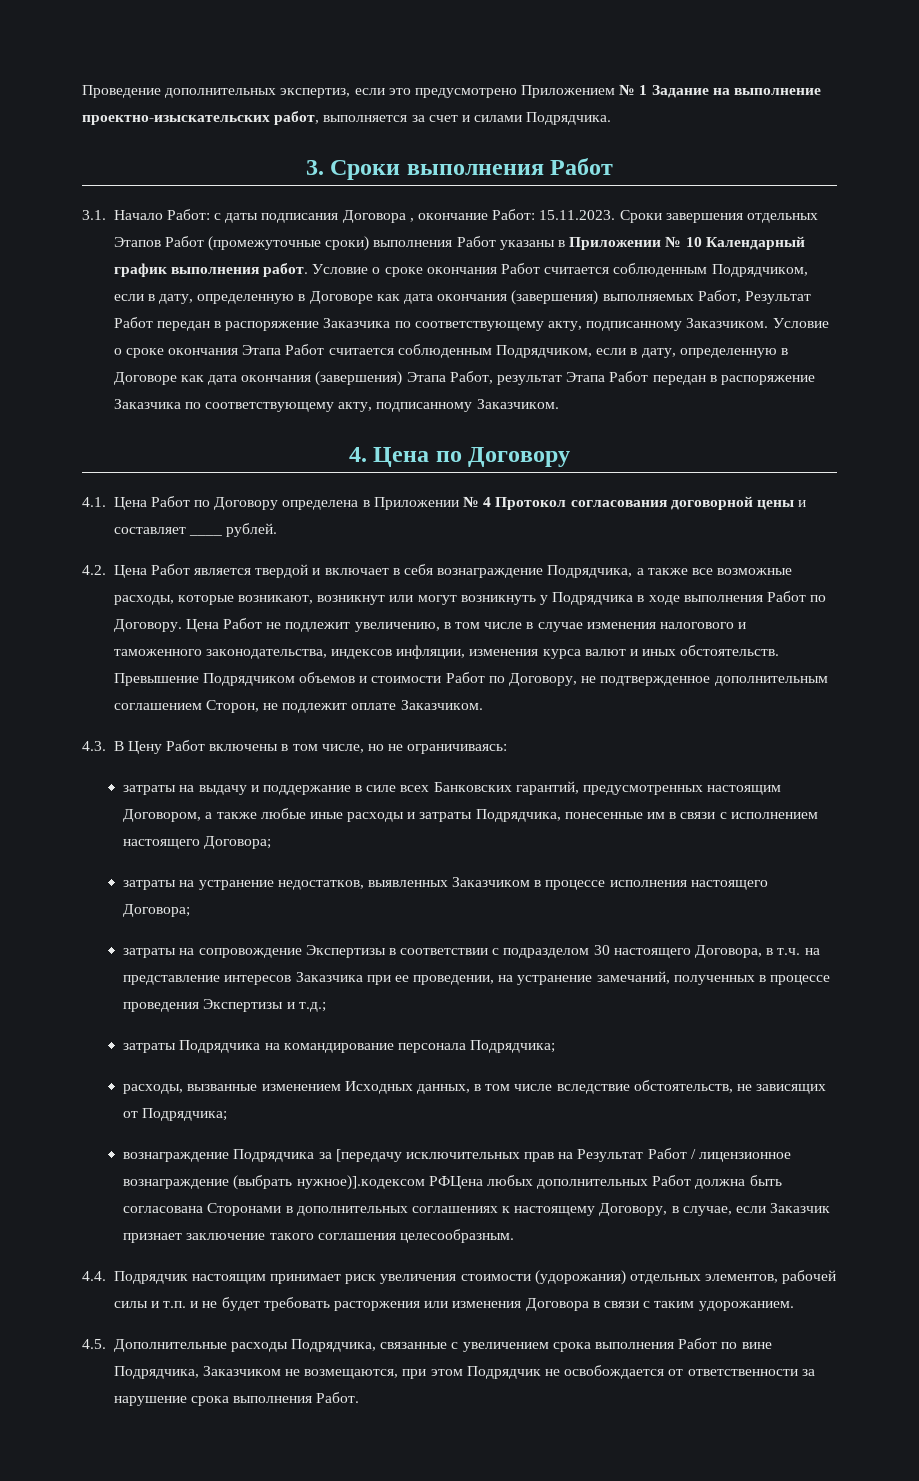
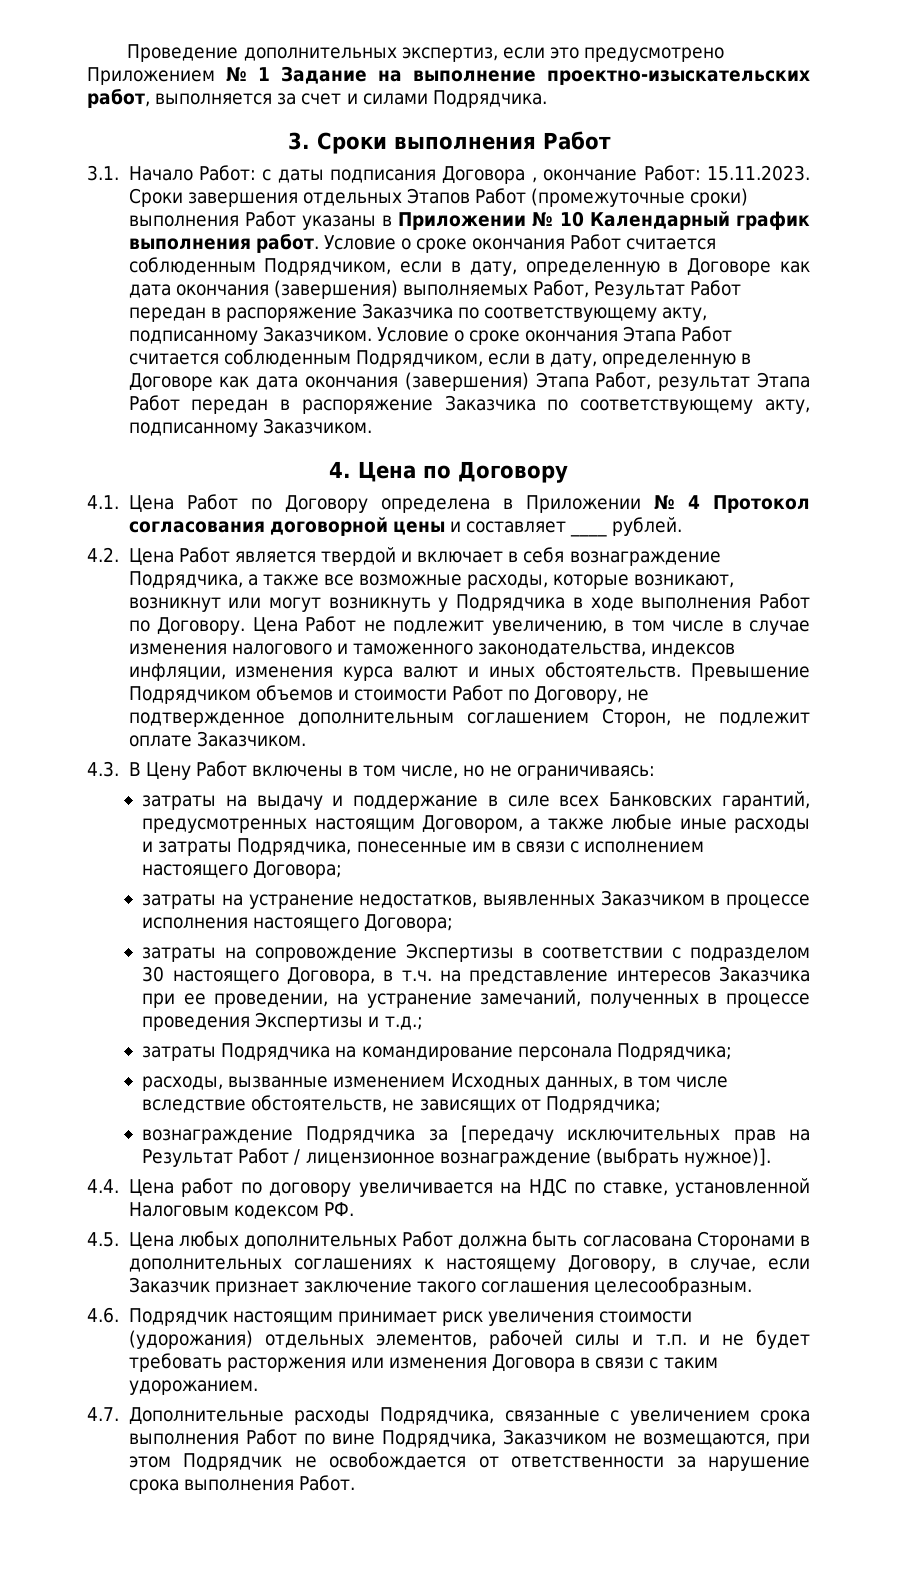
- вознаграждение Подрядчика за [передачу исключительных прав на Результат Работ / лицензионное вознаграждение (выбрать нужное)].кодексом РФЦена любых дополнительных Работ должна быть согласована Сторонами в дополнительных соглашениях к настоящему Договору, в случае, если Заказчик признает заключение такого соглашения целесообразным.
+ вознаграждение Подрядчика за [передачу исключительных прав на Результат Работ / лицензионное вознаграждение (выбрать нужное)].
+ 4.4. Цена работ по договору увеличивается на НДС по ставке, установленной Налоговым кодексом РФ.
+ 4.5. Цена любых дополнительных Работ должна быть согласована Сторонами в дополнительных соглашениях к настоящему Договору, в случае, если Заказчик признает заключение такого соглашения целесообразным.
- 4.4. Подрядчик настоящим принимает риск увеличения стоимости (удорожания) отдельных элементов, рабочей силы и т.п. и не будет требовать расторжения или изменения Договора в связи с таким удорожанием.
+ 4.6. Подрядчик настоящим принимает риск увеличения стоимости (удорожания) отдельных элементов, рабочей силы и т.п. и не будет требовать расторжения или изменения Договора в связи с таким удорожанием.
- 4.5. Дополнительные расходы Подрядчика, связанные с увеличением срока выполнения Работ по вине Подрядчика, Заказчиком не возмещаются, при этом Подрядчик не освобождается от ответственности за нарушение срока выполнения Работ.
+ 4.7. Дополнительные расходы Подрядчика, связанные с увеличением срока выполнения Работ по вине Подрядчика, Заказчиком не возмещаются, при этом Подрядчик не освобождается от ответственности за нарушение срока выполнения Работ.

